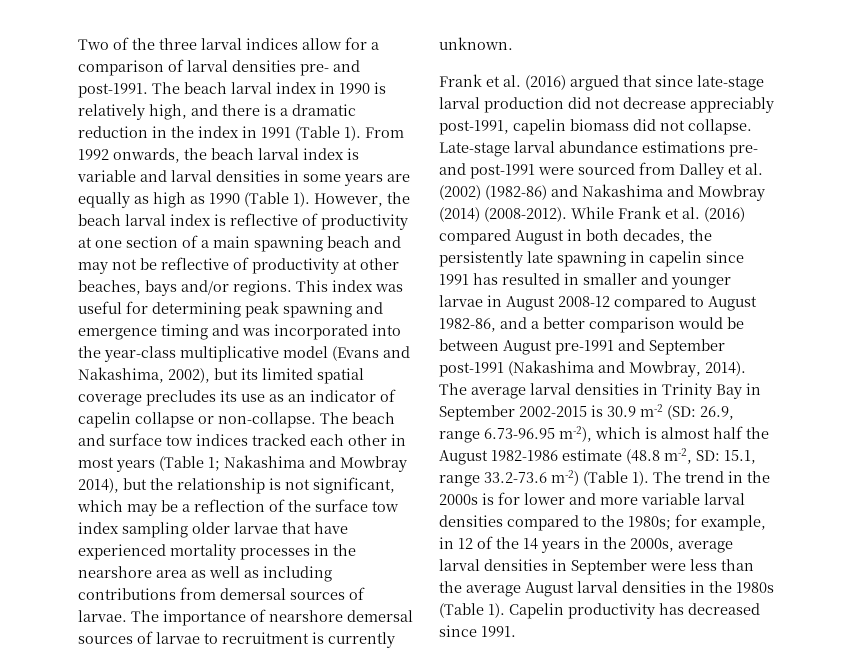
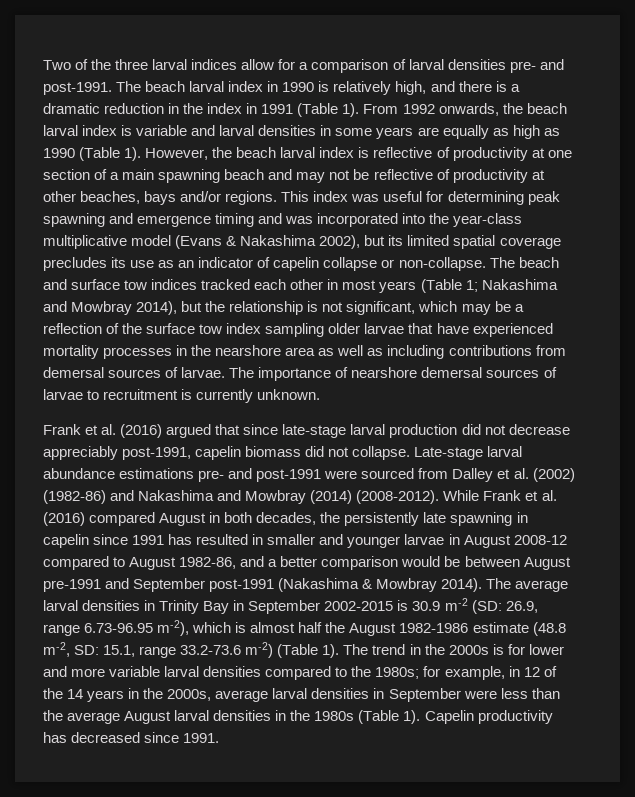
- This index was useful for determining peak spawning and emergence timing and was incorporated into the year-class multiplicative model (Evans and Nakashima, 2002), but its limited spatial coverage precludes its use as an indicator of capelin collapse or non-collapse.
+ This index was useful for determining peak spawning and emergence timing and was incorporated into the year-class multiplicative model (Evans & Nakashima 2002), but its limited spatial coverage precludes its use as an indicator of capelin collapse or non-collapse.
- While Frank et al. (2016) compared August in both decades, the persistently late spawning in capelin since 1991 has resulted in smaller and younger larvae in August 2008-12 compared to August 1982-86, and a better comparison would be between August pre-1991 and September post-1991 (Nakashima and Mowbray, 2014).
+ While Frank et al. (2016) compared August in both decades, the persistently late spawning in capelin since 1991 has resulted in smaller and younger larvae in August 2008-12 compared to August 1982-86, and a better comparison would be between August pre-1991 and September post-1991 (Nakashima & Mowbray 2014).

